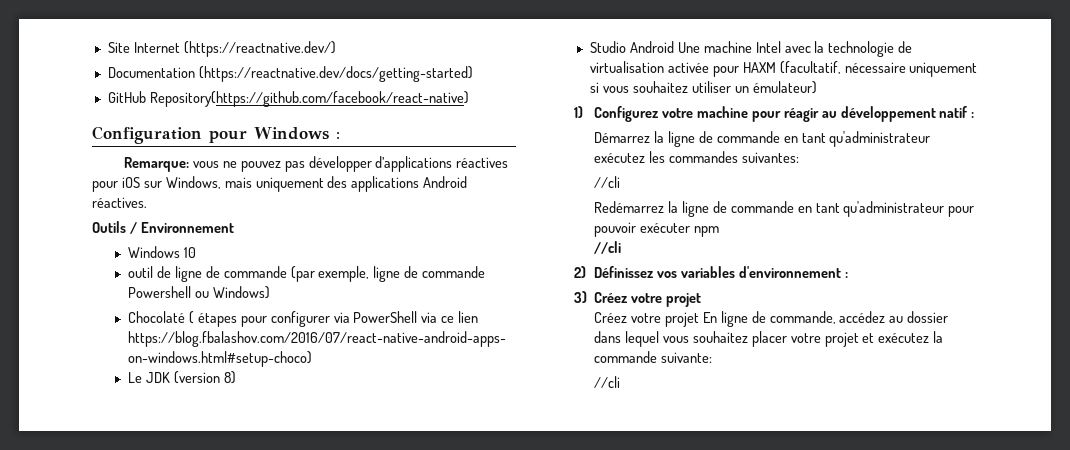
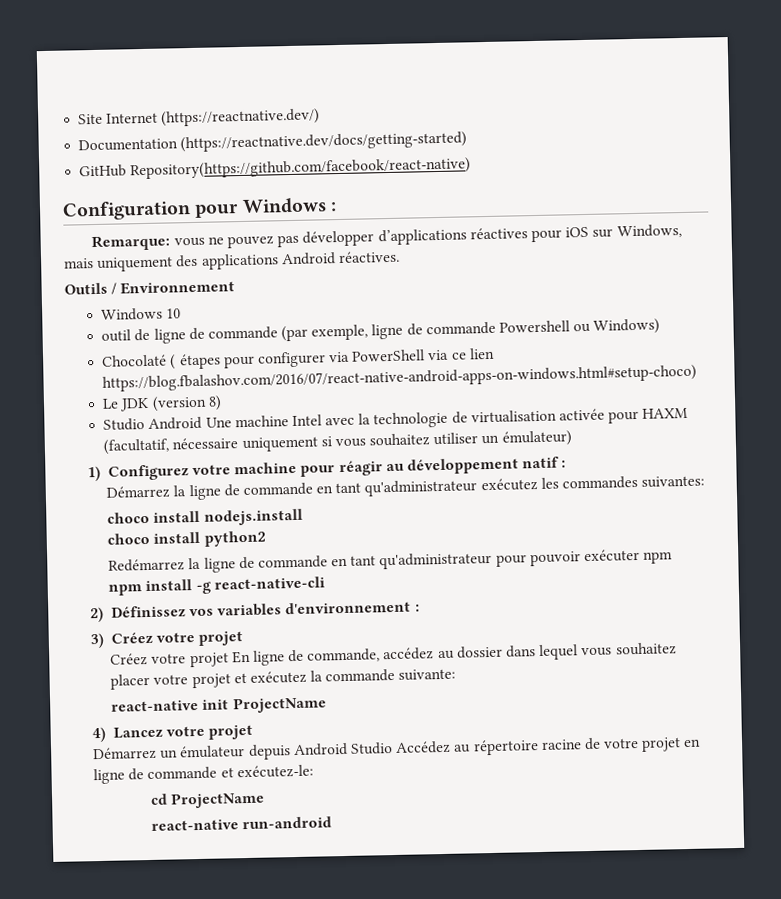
  Démarrez la ligne de commande en tant qu'administrateur exécutez les commandes suivantes:
- //cli
+ choco install nodejs.install
+ choco install python2
  Redémarrez la ligne de commande en tant qu'administrateur pour pouvoir exécuter npm
- //cli
+ npm install -g react-native-cli
  Créez votre projet En ligne de commande, accédez au dossier dans lequel vous souhaitez placer votre projet et exécutez la commande suivante:
- //cli
+ react-native init ProjectName
+ 4) Lancez votre projet
+ Démarrez un émulateur depuis Android Studio Accédez au répertoire racine de votre projet en ligne de commande et exécutez-le:
+ cd ProjectName
+ react-native run-android

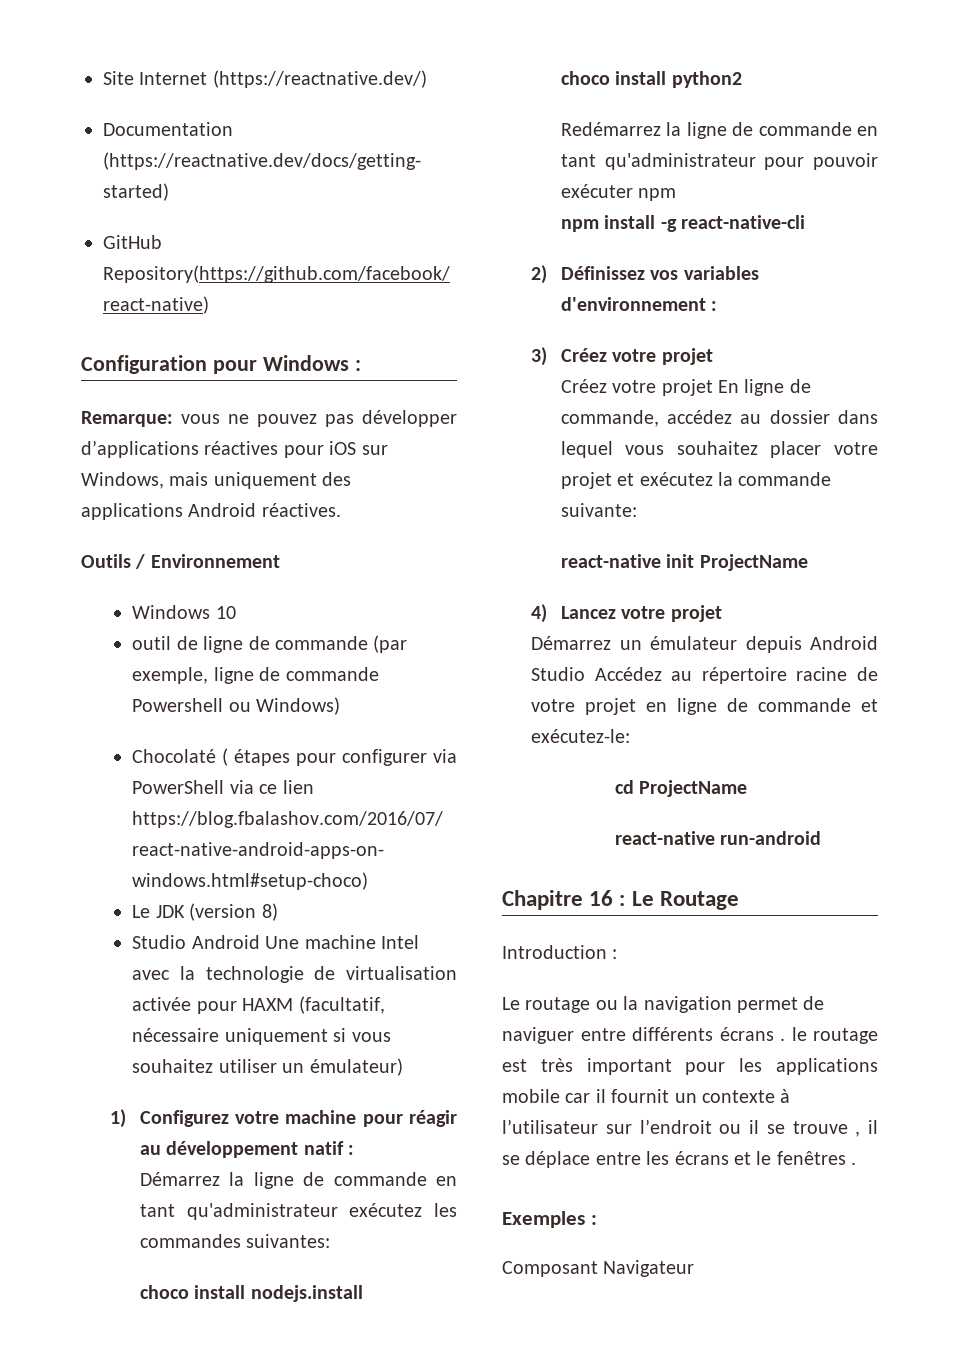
+ Chapitre 16 : Le Routage
+ Introduction :
+ Le routage ou la navigation permet de naviguer entre différents écrans . le routage est très important pour les applications mobile car il fournit un contexte à l’utilisateur sur l’endroit ou il se trouve , il se déplace entre les écrans et le fenêtres .
+ Exemples :
+ Composant Navigateur

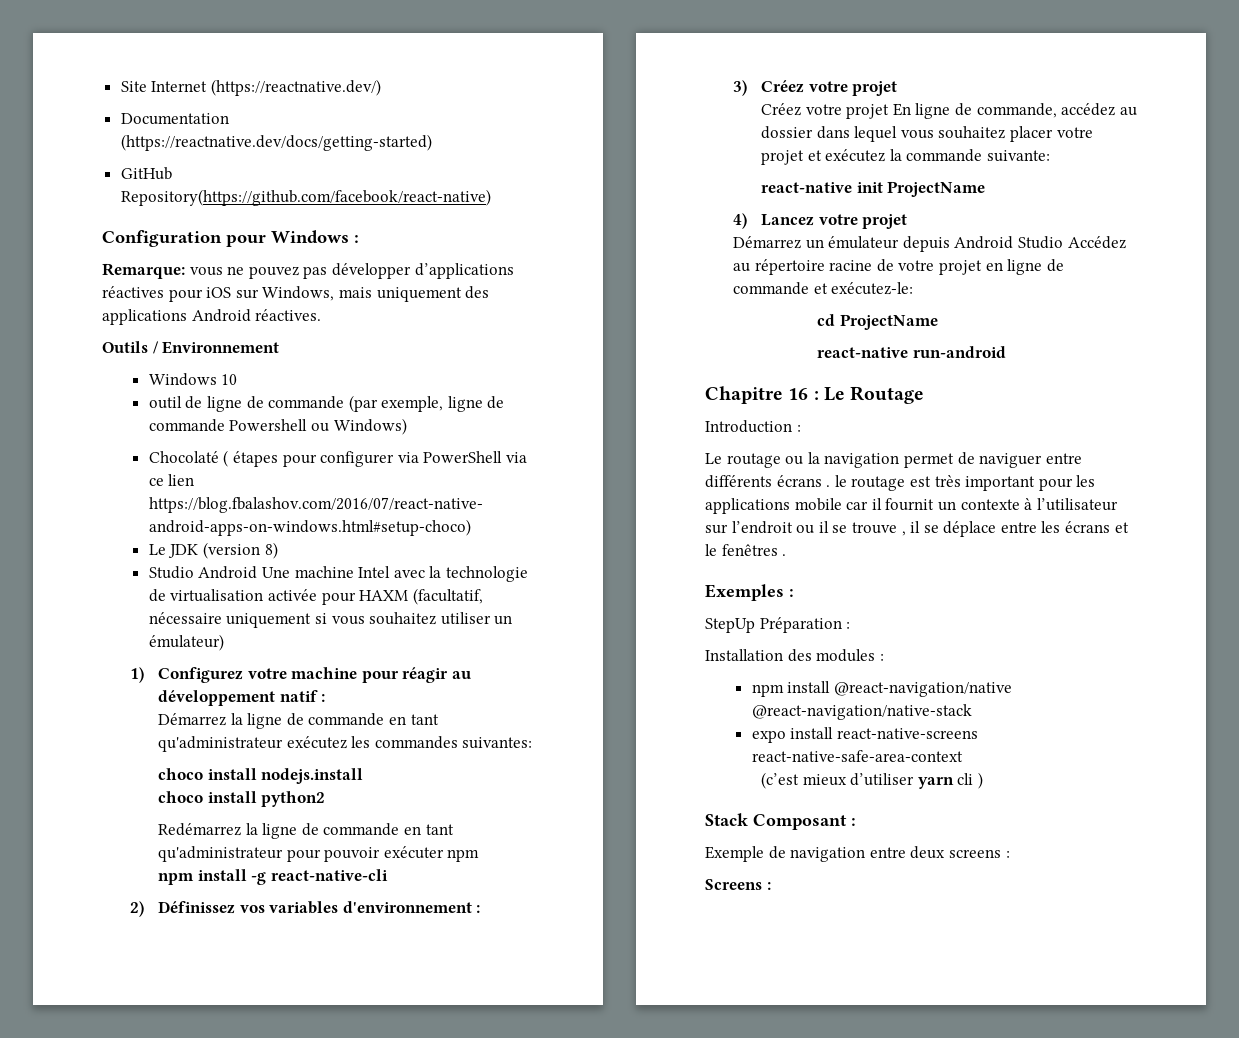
- Composant Navigateur
+ StepUp Préparation :
+ Installation des modules :
+ npm install @react-navigation/native @react-navigation/native-stack
+ expo install react-native-screens react-native-safe-area-context
+ (c’est mieux d’utiliser yarn cli )
+ Stack Composant :
+ Exemple de navigation entre deux screens :
+ Screens :

